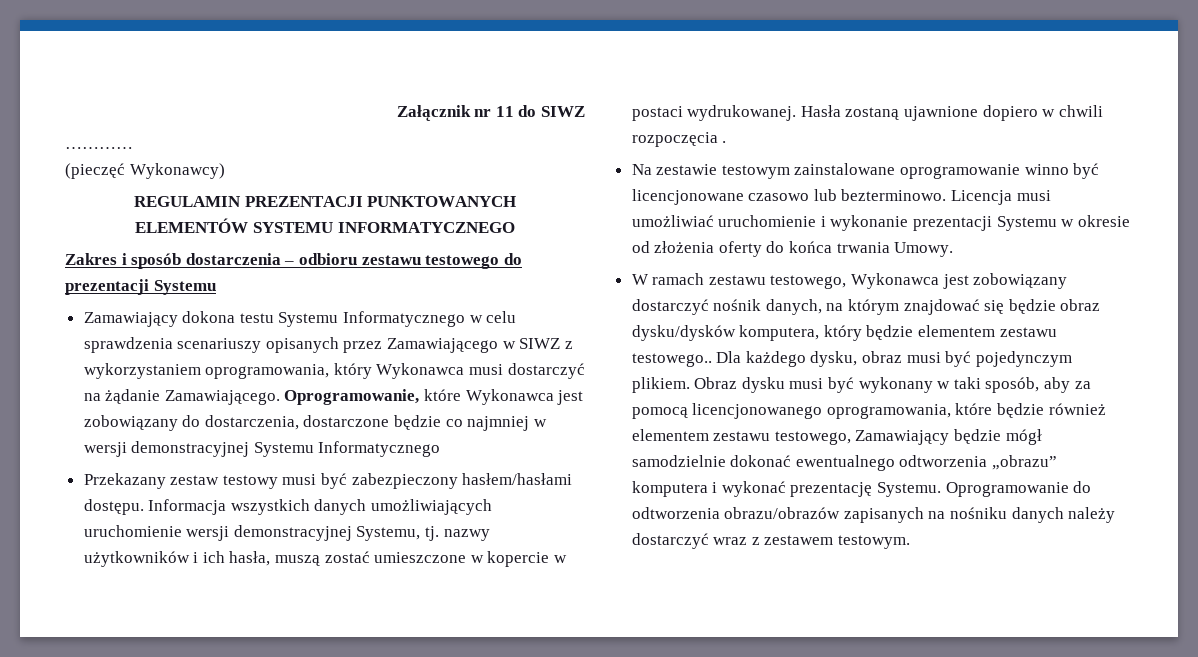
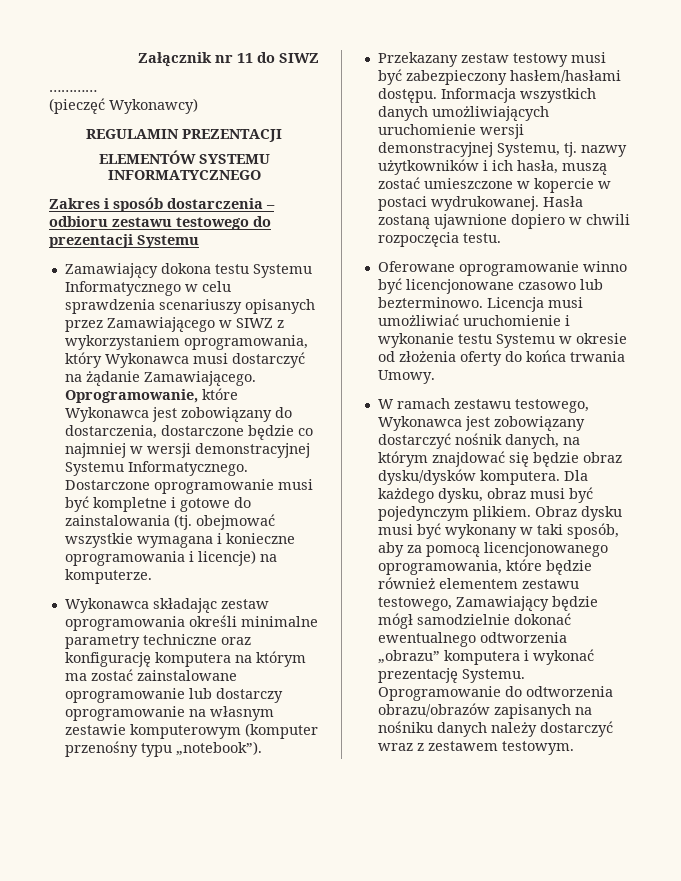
- REGULAMIN PREZENTACJI PUNKTOWANYCH
+ REGULAMIN PREZENTACJI
- Oprogramowanie, które Wykonawca jest zobowiązany do dostarczenia, dostarczone będzie co najmniej w wersji demonstracyjnej Systemu Informatycznego
+ Oprogramowanie, które Wykonawca jest zobowiązany do dostarczenia, dostarczone będzie co najmniej w wersji demonstracyjnej Systemu Informatycznego. Dostarczone oprogramowanie musi być kompletne i gotowe do zainstalowania (tj. obejmować wszystkie wymagana i konieczne oprogramowania i licencje) na komputerze.
+ Wykonawca składając zestaw oprogramowania określi minimalne parametry techniczne oraz konfigurację komputera na którym ma zostać zainstalowane oprogramowanie lub dostarczy oprogramowanie na własnym zestawie komputerowym (komputer przenośny typu „notebook”).
- Hasła zostaną ujawnione dopiero w chwili rozpoczęcia .
- Na zestawie testowym zainstalowane oprogramowanie winno być licencjonowane czasowo lub bezterminowo.
+ Hasła zostaną ujawnione dopiero w chwili rozpoczęcia testu.
+ Oferowane oprogramowanie winno być licencjonowane czasowo lub bezterminowo.
- Licencja musi umożliwiać uruchomienie i wykonanie prezentacji Systemu w okresie od złożenia oferty do końca trwania Umowy.
+ Licencja musi umożliwiać uruchomienie i wykonanie testu Systemu w okresie od złożenia oferty do końca trwania Umowy.
- W ramach zestawu testowego, Wykonawca jest zobowiązany dostarczyć nośnik danych, na którym znajdować się będzie obraz dysku/dysków komputera, który będzie elementem zestawu testowego..
+ W ramach zestawu testowego, Wykonawca jest zobowiązany dostarczyć nośnik danych, na którym znajdować się będzie obraz dysku/dysków komputera.

